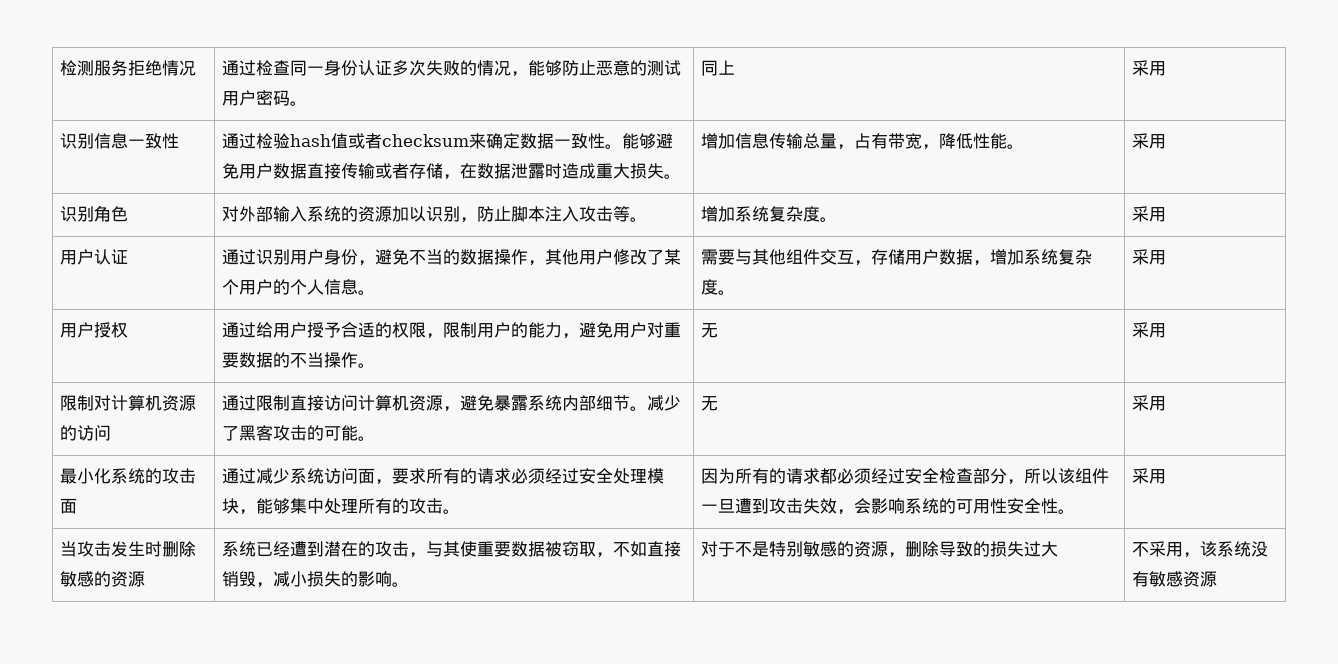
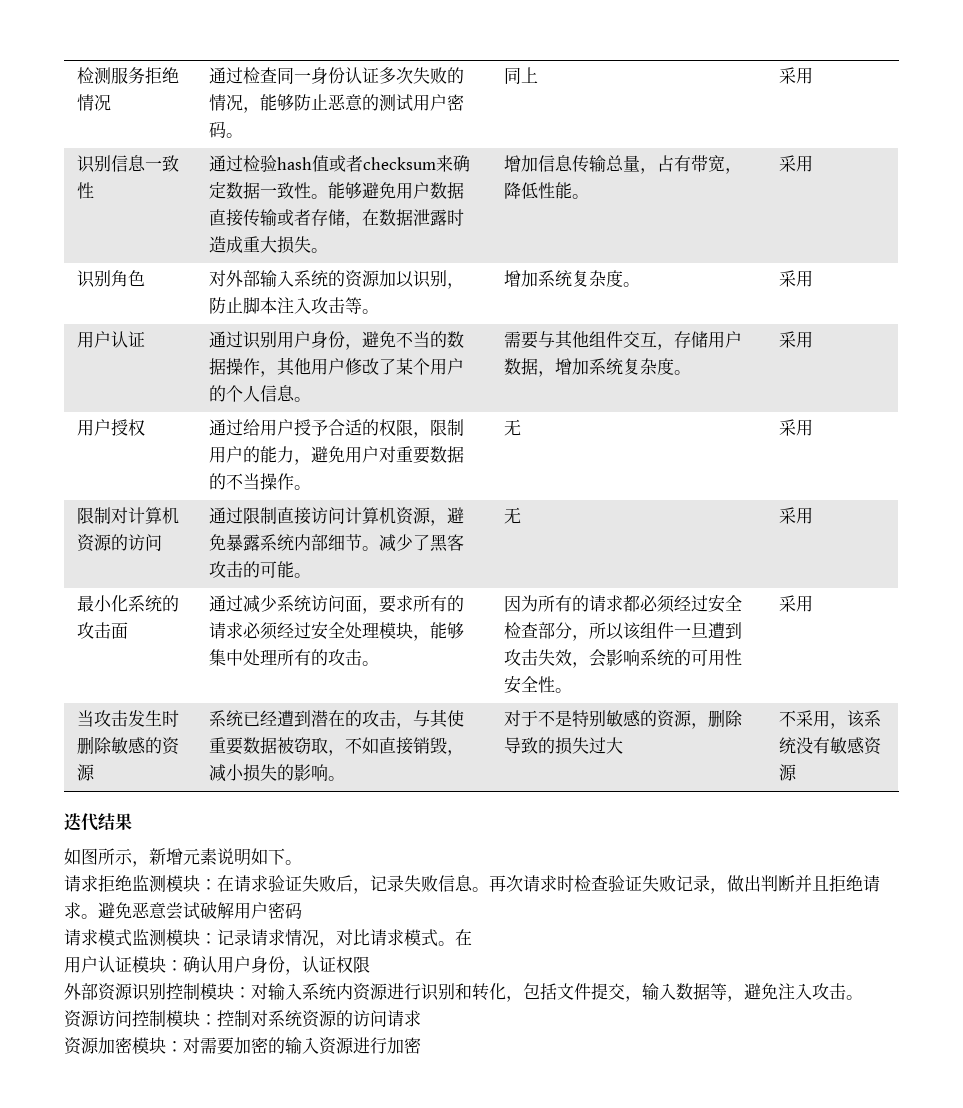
+ 迭代结果
+ 如图所示，新增元素说明如下。
+ 请求拒绝监测模块：在请求验证失败后，记录失败信息。再次请求时检查验证失败记录，做出判断并且拒绝请求。避免恶意尝试破解用户密码
+ 请求模式监测模块：记录请求情况，对比请求模式。在
+ 用户认证模块：确认用户身份，认证权限
+ 外部资源识别控制模块：对输入系统内资源进行识别和转化，包括文件提交，输入数据等，避免注入攻击。
+ 资源访问控制模块：控制对系统资源的访问请求
+ 资源加密模块：对需要加密的输入资源进行加密

